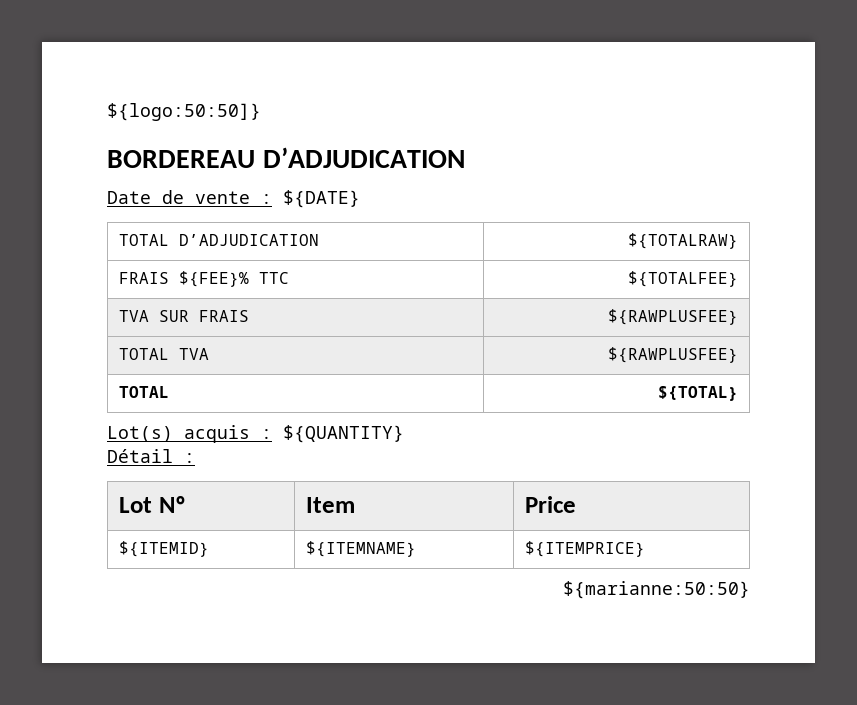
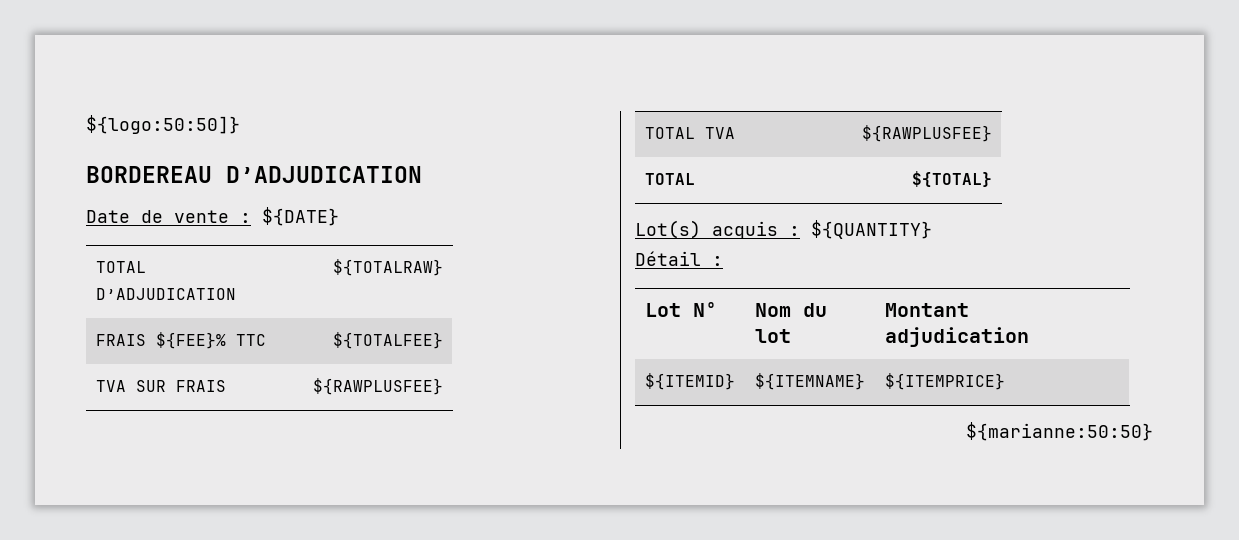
- Lot Nº | Item | Price
+ Lot Nº | Nom du lot | Montant adjudication

